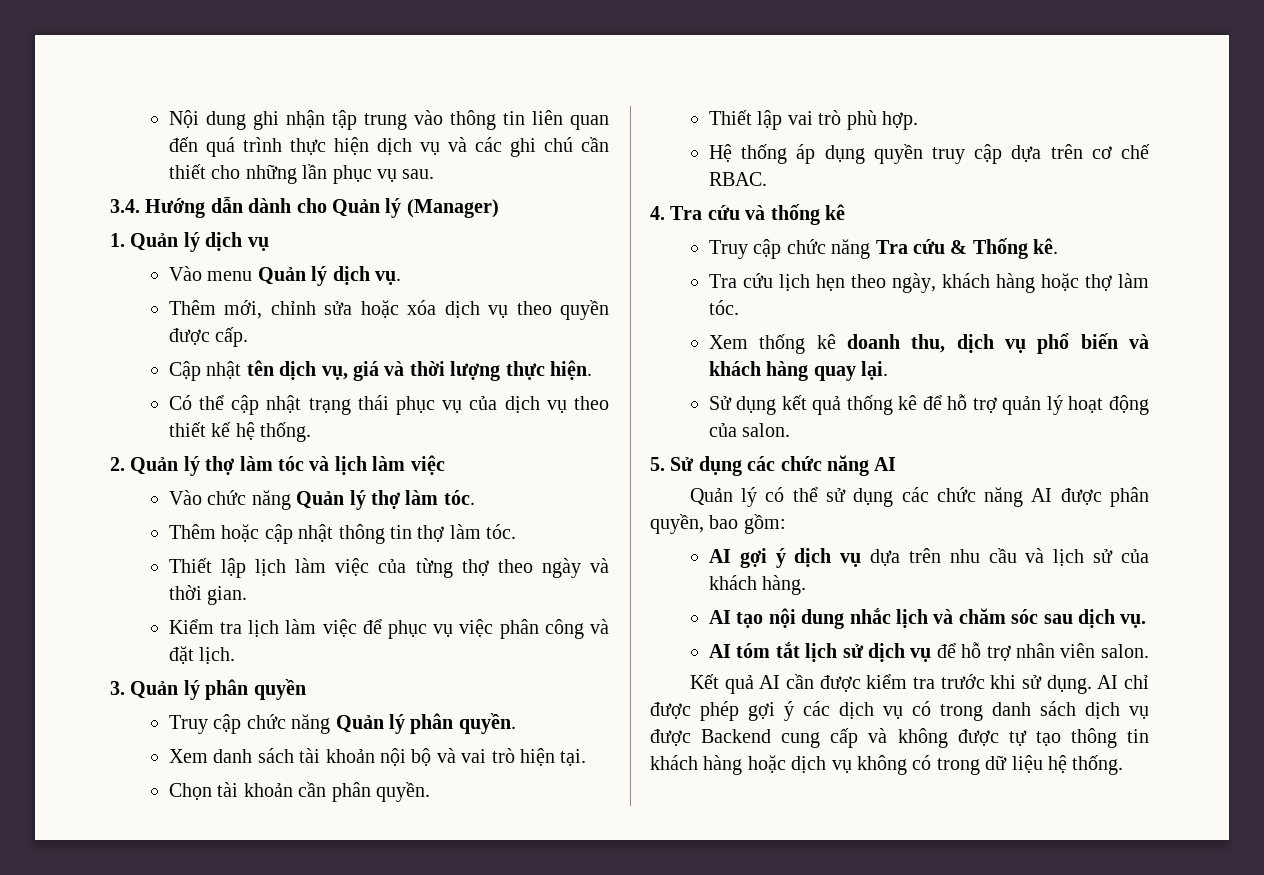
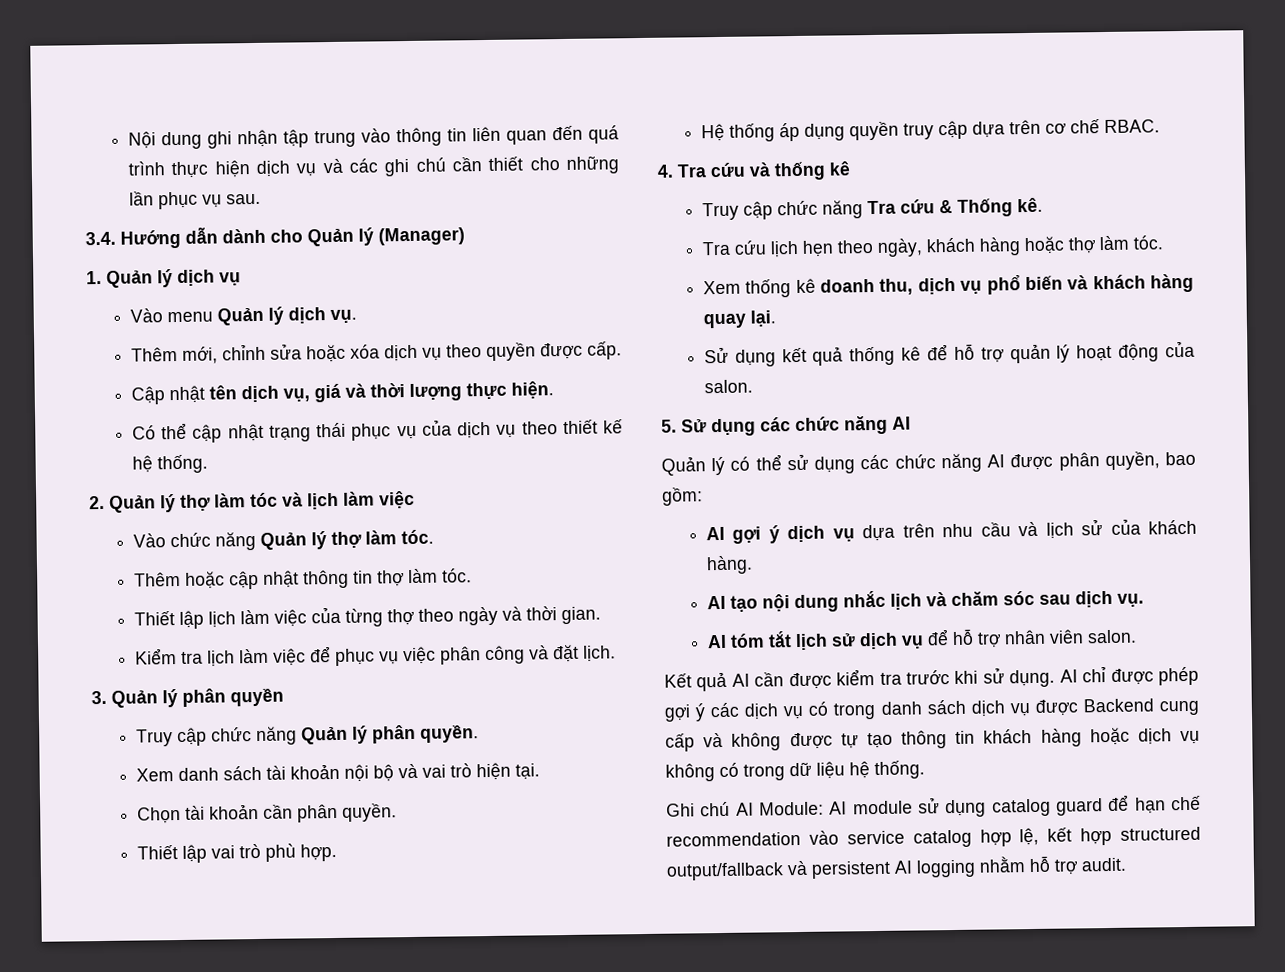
+ Ghi chú AI Module: AI module sử dụng catalog guard để hạn chế recommendation vào service catalog hợp lệ, kết hợp structured output/fallback và persistent AI logging nhằm hỗ trợ audit.

